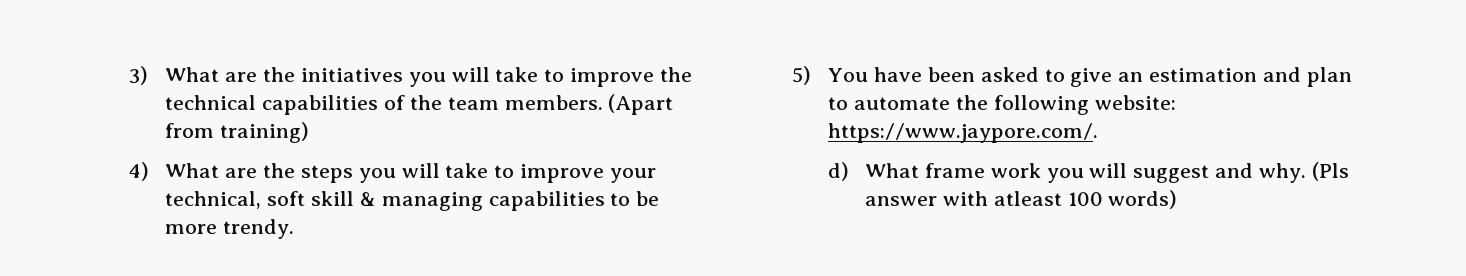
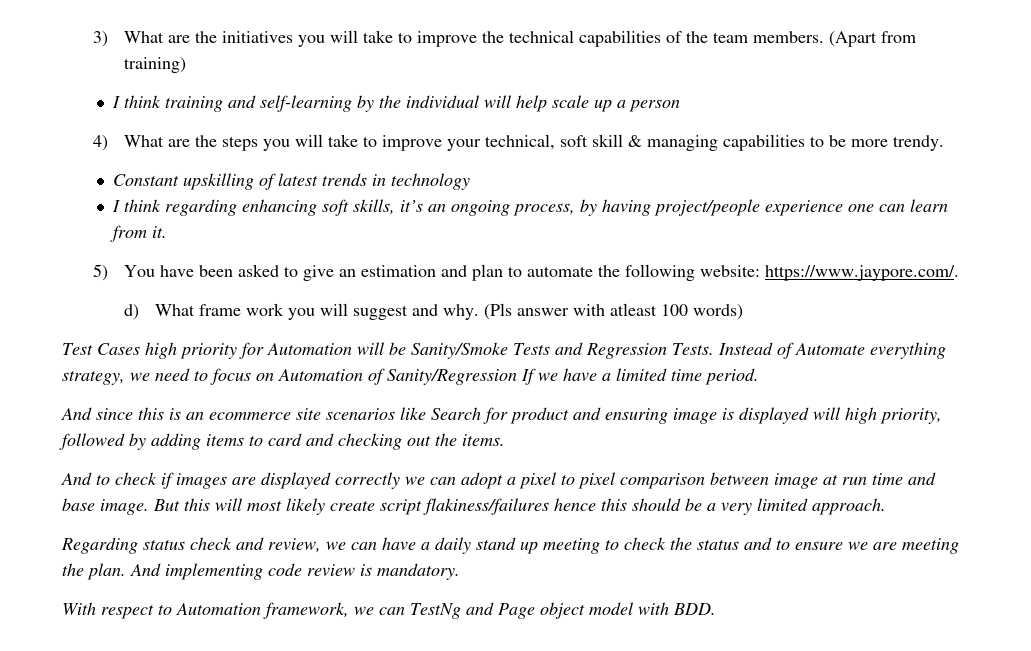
+ I think training and self-learning by the individual will help scale up a person
+ Constant upskilling of latest trends in technology
+ I think regarding enhancing soft skills, it’s an ongoing process, by having project/people experience one can learn from it.
+ Test Cases high priority for Automation will be Sanity/Smoke Tests and Regression Tests. Instead of Automate everything strategy, we need to focus on Automation of Sanity/Regression If we have a limited time period.
+ And since this is an ecommerce site scenarios like Search for product and ensuring image is displayed will high priority, followed by adding items to card and checking out the items.
+ And to check if images are displayed correctly we can adopt a pixel to pixel comparison between image at run time and base image. But this will most likely create script flakiness/failures hence this should be a very limited approach.
+ Regarding status check and review, we can have a daily stand up meeting to check the status and to ensure we are meeting the plan. And implementing code review is mandatory.
+ With respect to Automation framework, we can TestNg and Page object model with BDD.

